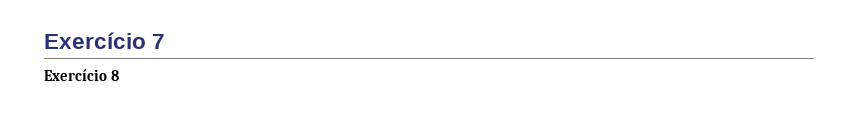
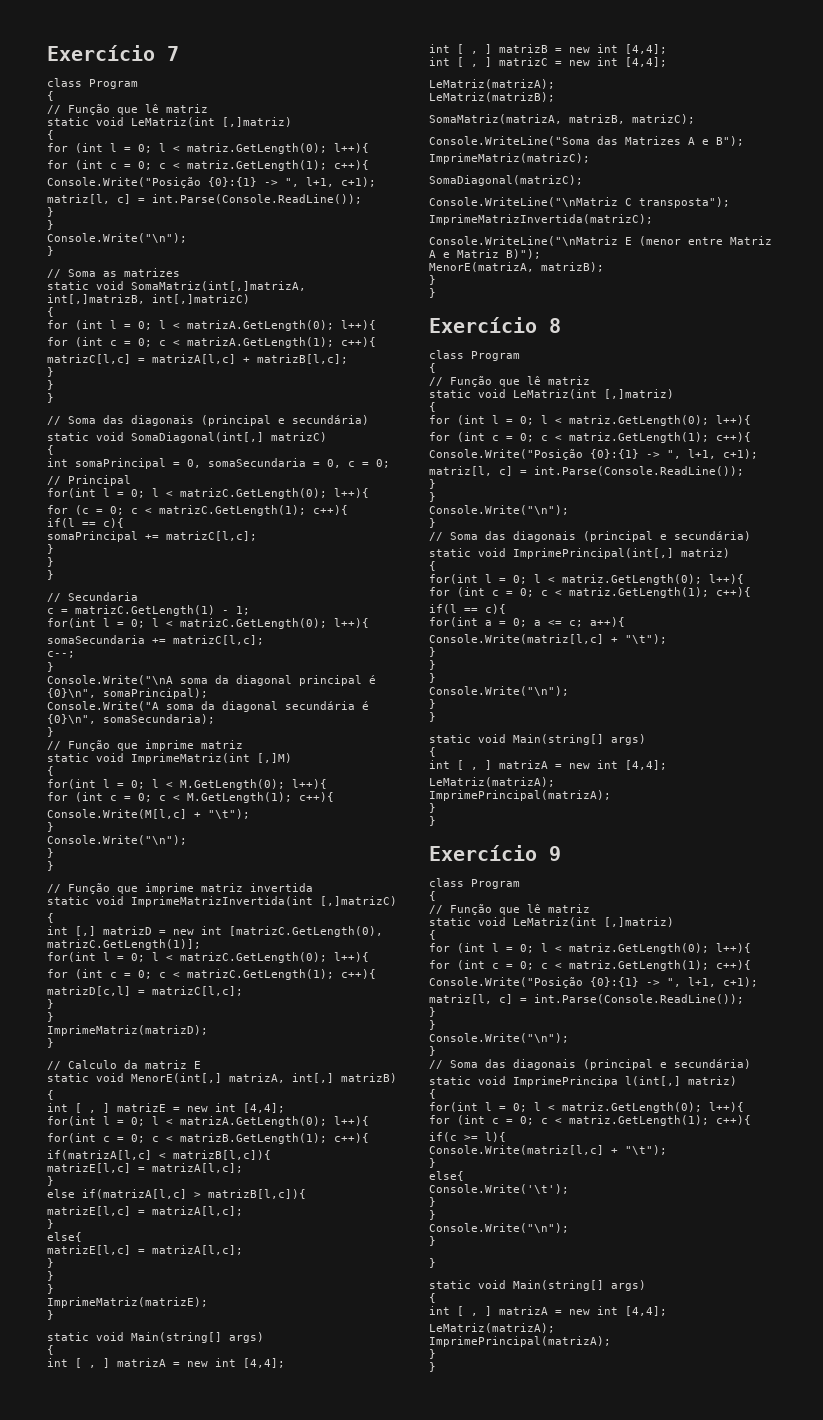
  Exercício 7
+ class Program
+ {
+ // Função que lê matriz
+ static void LeMatriz(int [,]matriz)
+ {
+ for (int l = 0; l < matriz.GetLength(0); l++){
+ for (int c = 0; c < matriz.GetLength(1); c++){
+ Console.Write("Posição {0}:{1} -> ", l+1, c+1);
+ matriz[l, c] = int.Parse(Console.ReadLine());
+ }
+ }
+ Console.Write("\n");
+ }
+ // Soma as matrizes
+ static void SomaMatriz(int[,]matrizA, int[,]matrizB, int[,]matrizC)
+ {
+ for (int l = 0; l < matrizA.GetLength(0); l++){
+ for (int c = 0; c < matrizA.GetLength(1); c++){
+ matrizC[l,c] = matrizA[l,c] + matrizB[l,c];
+ }
+ }
+ }
+ // Soma das diagonais (principal e secundária)
+ static void SomaDiagonal(int[,] matrizC)
+ {
+ int somaPrincipal = 0, somaSecundaria = 0, c = 0;
+ // Principal
+ for(int l = 0; l < matrizC.GetLength(0); l++){
+ for (c = 0; c < matrizC.GetLength(1); c++){
+ if(l == c){
+ somaPrincipal += matrizC[l,c];
+ }
+ }
+ }
+ // Secundaria
+ c = matrizC.GetLength(1) - 1;
+ for(int l = 0; l < matrizC.GetLength(0); l++){
+ somaSecundaria += matrizC[l,c];
+ c--;
+ }
+ Console.Write("\nA soma da diagonal principal é {0}\n", somaPrincipal);
+ Console.Write("A soma da diagonal secundária é {0}\n", somaSecundaria);
+ }
+ // Função que imprime matriz
+ static void ImprimeMatriz(int [,]M)
+ {
+ for(int l = 0; l < M.GetLength(0); l++){
+ for (int c = 0; c < M.GetLength(1); c++){
+ Console.Write(M[l,c] + "\t");
+ }
+ Console.Write("\n");
+ }
+ }
+ // Função que imprime matriz invertida
+ static void ImprimeMatrizInvertida(int [,]matrizC)
+ {
+ int [,] matrizD = new int [matrizC.GetLength(0), matrizC.GetLength(1)];
+ for(int l = 0; l < matrizC.GetLength(0); l++){
+ for (int c = 0; c < matrizC.GetLength(1); c++){
+ matrizD[c,l] = matrizC[l,c];
+ }
+ }
+ ImprimeMatriz(matrizD);
+ }
+ // Calculo da matriz E
+ static void MenorE(int[,] matrizA, int[,] matrizB)
+ {
+ int [ , ] matrizE = new int [4,4];
+ for(int l = 0; l < matrizA.GetLength(0); l++){
+ for(int c = 0; c < matrizB.GetLength(1); c++){
+ if(matrizA[l,c] < matrizB[l,c]){
+ matrizE[l,c] = matrizA[l,c];
+ }
+ else if(matrizA[l,c] > matrizB[l,c]){
+ matrizE[l,c] = matrizA[l,c];
+ }
+ else{
+ matrizE[l,c] = matrizA[l,c];
+ }
+ }
+ }
+ ImprimeMatriz(matrizE);
+ }
+ static void Main(string[] args)
+ {
+ int [ , ] matrizA = new int [4,4];
+ int [ , ] matrizB = new int [4,4];
+ int [ , ] matrizC = new int [4,4];
+ LeMatriz(matrizA);
+ LeMatriz(matrizB);
+ SomaMatriz(matrizA, matrizB, matrizC);
+ Console.WriteLine("Soma das Matrizes A e B");
+ ImprimeMatriz(matrizC);
+ SomaDiagonal(matrizC);
+ Console.WriteLine("\nMatriz C transposta");
+ ImprimeMatrizInvertida(matrizC);
+ Console.WriteLine("\nMatriz E (menor entre Matriz A e Matriz B)");
+ MenorE(matrizA, matrizB);
+ }
+ }
  Exercício 8
+ class Program
+ {
+ // Função que lê matriz
+ static void LeMatriz(int [,]matriz)
+ {
+ for (int l = 0; l < matriz.GetLength(0); l++){
+ for (int c = 0; c < matriz.GetLength(1); c++){
+ Console.Write("Posição {0}:{1} -> ", l+1, c+1);
+ matriz[l, c] = int.Parse(Console.ReadLine());
+ }
+ }
+ Console.Write("\n");
+ }
+ // Soma das diagonais (principal e secundária)
+ static void ImprimePrincipal(int[,] matriz)
+ {
+ for(int l = 0; l < matriz.GetLength(0); l++){
+ for (int c = 0; c < matriz.GetLength(1); c++){
+ if(l == c){
+ for(int a = 0; a <= c; a++){
+ Console.Write(matriz[l,c] + "\t");
+ }
+ }
+ }
+ Console.Write("\n");
+ }
+ }
+ static void Main(string[] args)
+ {
+ int [ , ] matrizA = new int [4,4];
+ LeMatriz(matrizA);
+ ImprimePrincipal(matrizA);
+ }
+ }
+ Exercício 9
+ class Program
+ {
+ // Função que lê matriz
+ static void LeMatriz(int [,]matriz)
+ {
+ for (int l = 0; l < matriz.GetLength(0); l++){
+ for (int c = 0; c < matriz.GetLength(1); c++){
+ Console.Write("Posição {0}:{1} -> ", l+1, c+1);
+ matriz[l, c] = int.Parse(Console.ReadLine());
+ }
+ }
+ Console.Write("\n");
+ }
+ // Soma das diagonais (principal e secundária)
+ static void ImprimePrincipa l(int[,] matriz)
+ {
+ for(int l = 0; l < matriz.GetLength(0); l++){
+ for (int c = 0; c < matriz.GetLength(1); c++){
+ if(c >= l){
+ Console.Write(matriz[l,c] + "\t");
+ }
+ else{
+ Console.Write('\t');
+ }
+ }
+ Console.Write("\n");
+ }
+ }
+ static void Main(string[] args)
+ {
+ int [ , ] matrizA = new int [4,4];
+ LeMatriz(matrizA);
+ ImprimePrincipal(matrizA);
+ }
+ }

